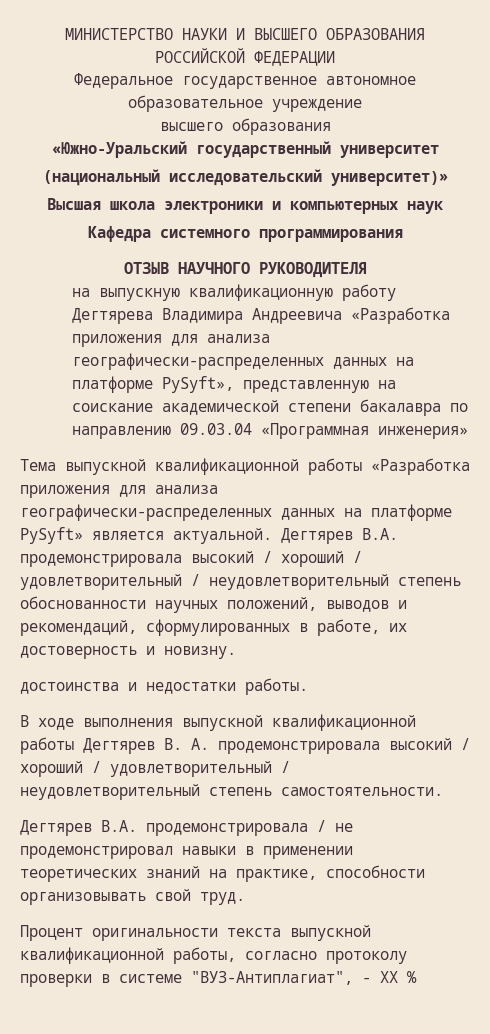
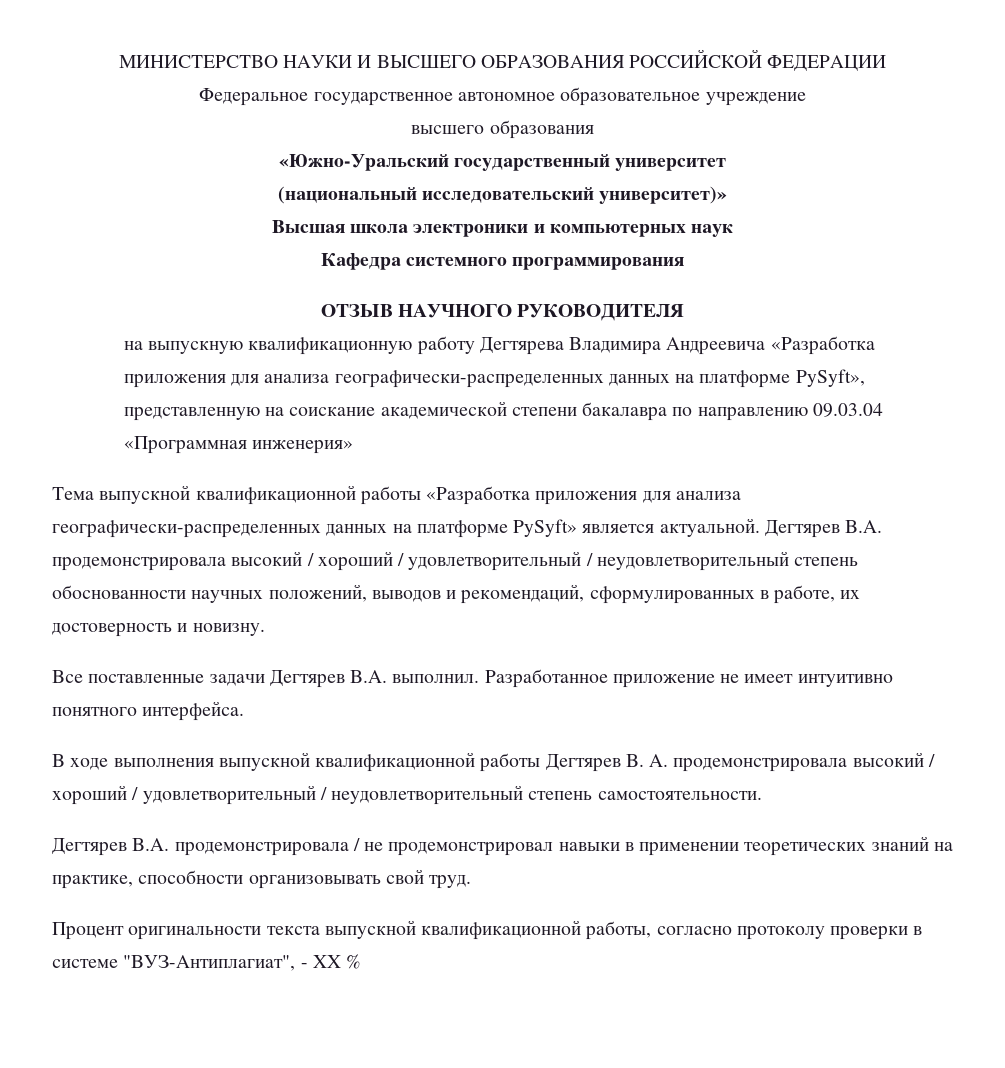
- достоинства и недостатки работы.
+ Все поставленные задачи Дегтярев В.А. выполнил. Разработанное приложение не имеет интуитивно понятного интерфейса.

